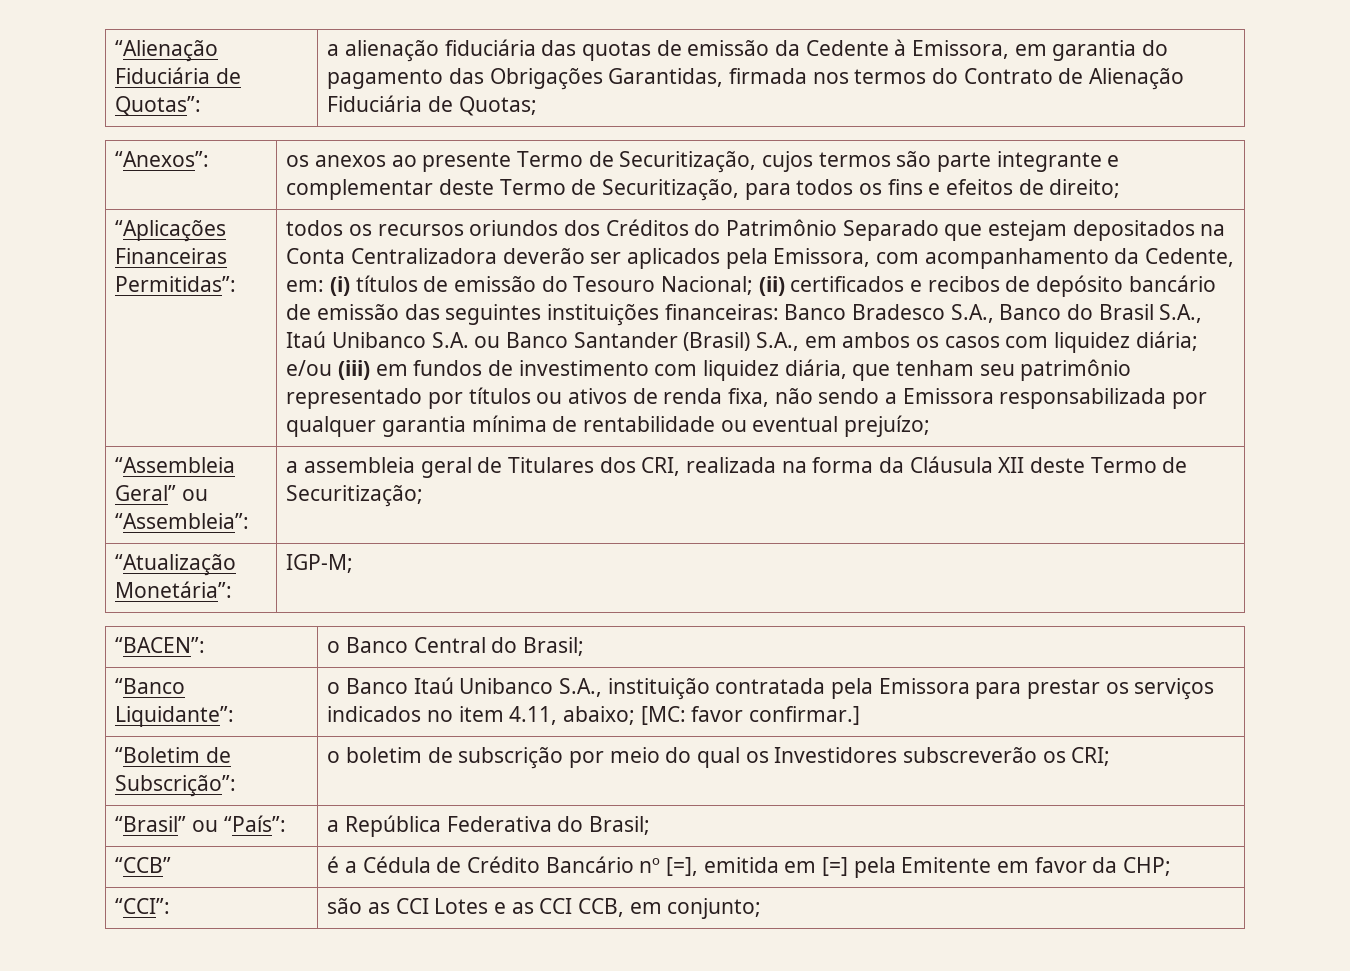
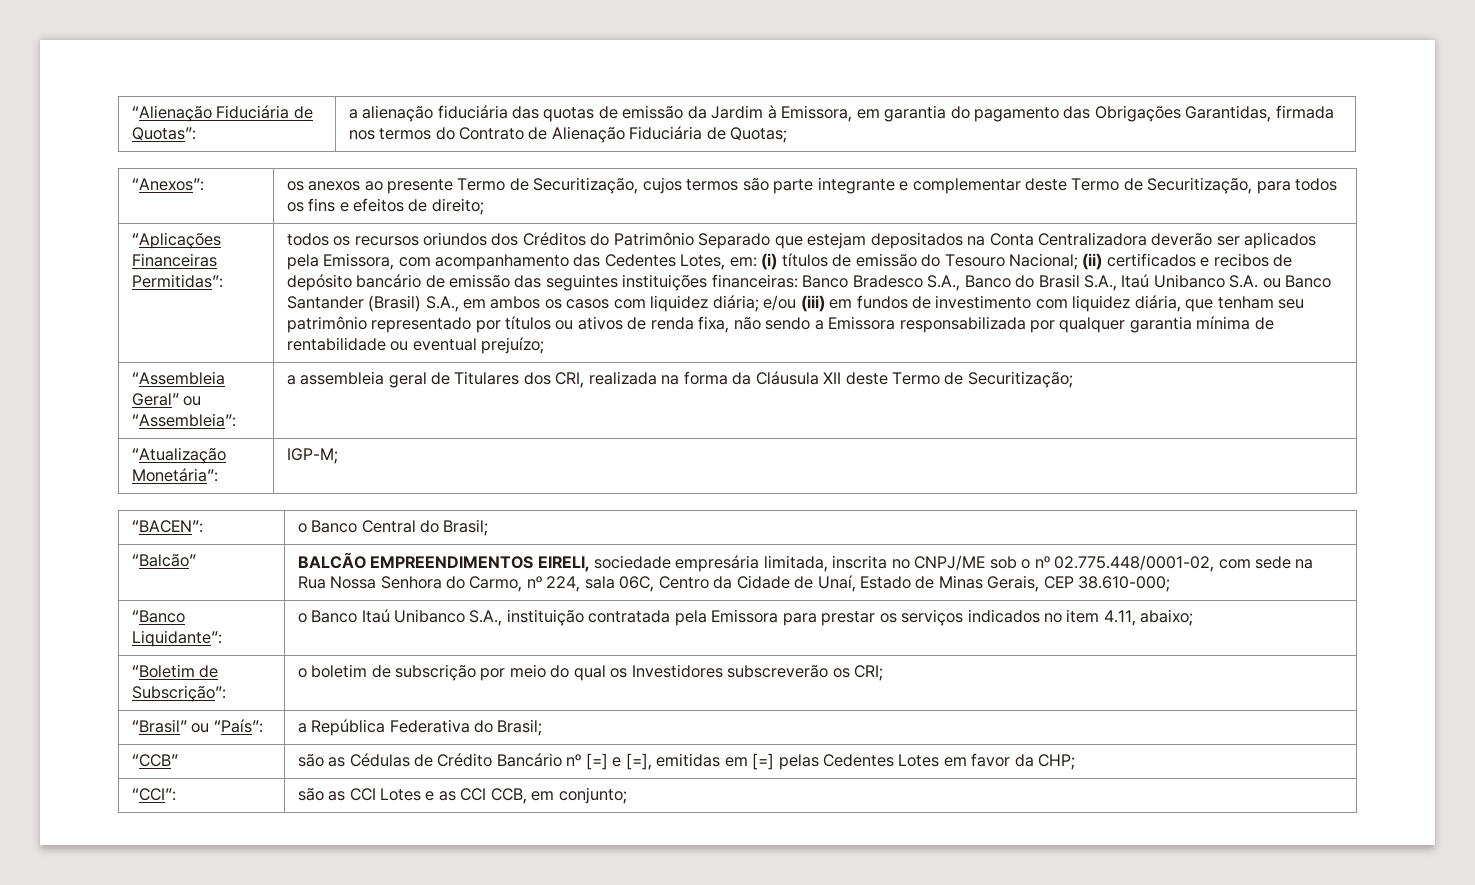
- “Alienação Fiduciária de Quotas”: | a alienação fiduciária das quotas de emissão da Cedente à Emissora, em garantia do pagamento das Obrigações Garantidas, firmada nos termos do Contrato de Alienação Fiduciária de Quotas;
+ “Alienação Fiduciária de Quotas”: | a alienação fiduciária das quotas de emissão da Jardim à Emissora, em garantia do pagamento das Obrigações Garantidas, firmada nos termos do Contrato de Alienação Fiduciária de Quotas;
- todos os recursos oriundos dos Créditos do Patrimônio Separado que estejam depositados na Conta Centralizadora deverão ser aplicados pela Emissora, com acompanhamento da Cedente, em:
+ todos os recursos oriundos dos Créditos do Patrimônio Separado que estejam depositados na Conta Centralizadora deverão ser aplicados pela Emissora, com acompanhamento das Cedentes Lotes, em:
+ “Balcão” | BALCÃO EMPREENDIMENTOS EIRELI, sociedade empresária limitada, inscrita no CNPJ/ME sob o nº 02.775.448/0001-02, com sede na Rua Nossa Senhora do Carmo, nº 224, sala 06C, Centro da Cidade de Unaí, Estado de Minas Gerais, CEP 38.610-000;
- “Banco Liquidante”: | o Banco Itaú Unibanco S.A., instituição contratada pela Emissora para prestar os serviços indicados no item 4.11, abaixo; [MC: favor confirmar.]
+ “Banco Liquidante”: | o Banco Itaú Unibanco S.A., instituição contratada pela Emissora para prestar os serviços indicados no item 4.11, abaixo;
- “CCB” | é a Cédula de Crédito Bancário nº [=], emitida em [=] pela Emitente em favor da CHP;
+ “CCB” | são as Cédulas de Crédito Bancário nº [=] e [=], emitidas em [=] pelas Cedentes Lotes em favor da CHP;

